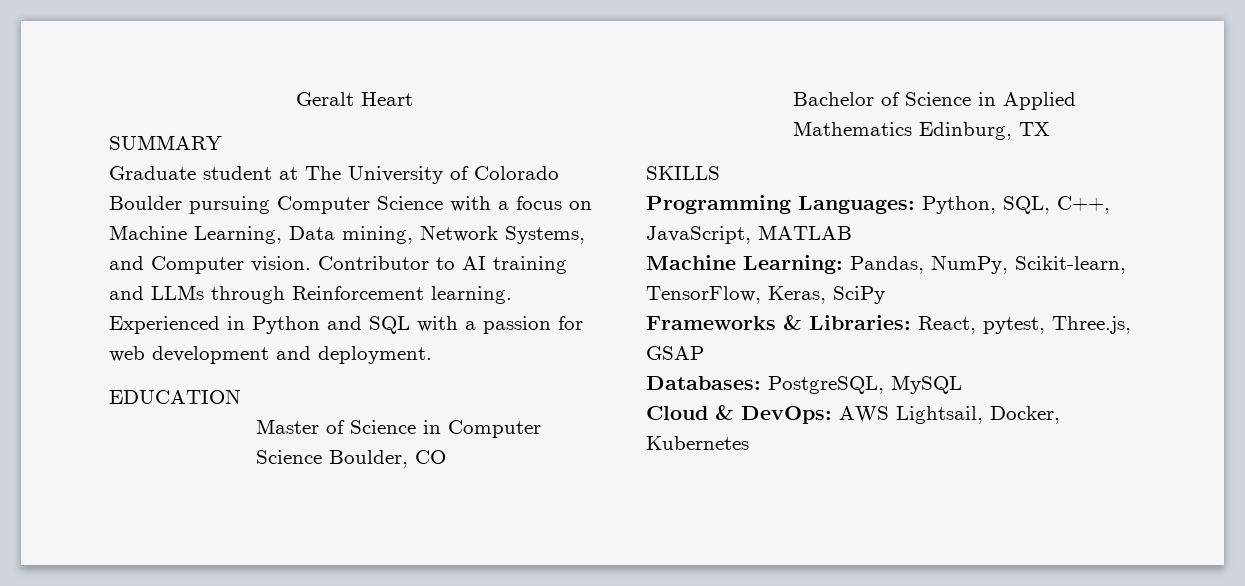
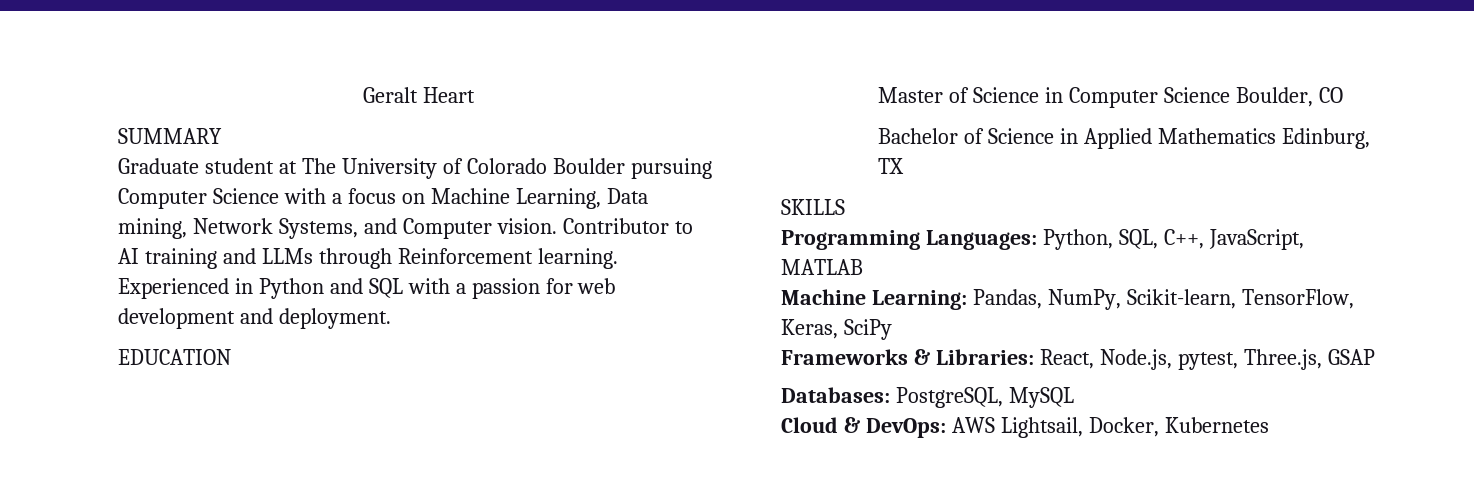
- Frameworks & Libraries: React, pytest, Three.js, GSAP
+ Frameworks & Libraries: React, Node.js, pytest, Three.js, GSAP

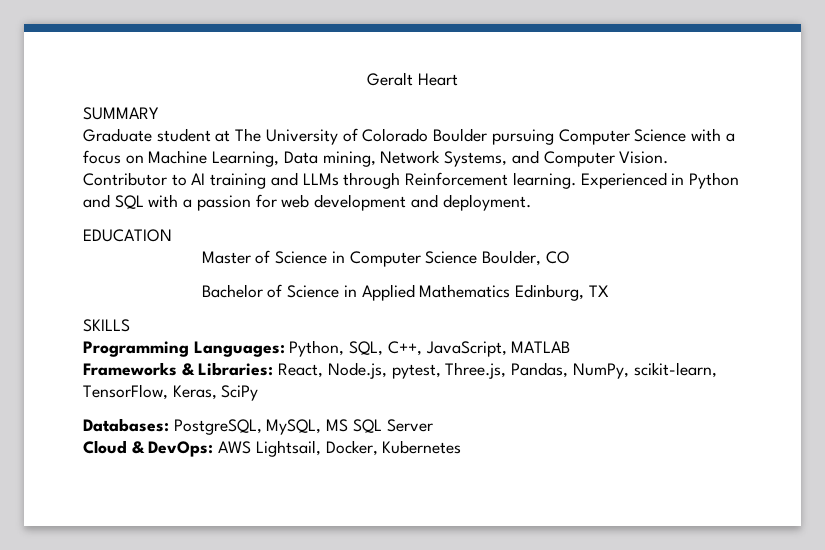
- Graduate student at The University of Colorado Boulder pursuing Computer Science with a focus on Machine Learning, Data mining, Network Systems, and Computer vision.
+ Graduate student at The University of Colorado Boulder pursuing Computer Science with a focus on Machine Learning, Data mining, Network Systems, and Computer Vision.
- Machine Learning: Pandas, NumPy, Scikit-learn, TensorFlow, Keras, SciPy
- Frameworks & Libraries: React, Node.js, pytest, Three.js, GSAP
- Databases: PostgreSQL, MySQL
+ Frameworks & Libraries: React, Node.js, pytest, Three.js, Pandas, NumPy, scikit-learn, TensorFlow, Keras, SciPy
+ Databases: PostgreSQL, MySQL, MS SQL Server

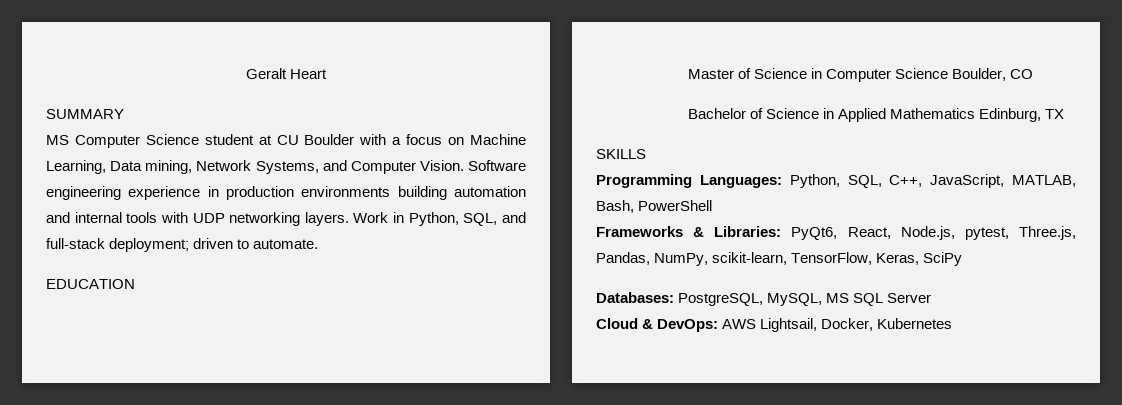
- Graduate student at The University of Colorado Boulder pursuing Computer Science with a focus on Machine Learning, Data mining, Network Systems, and Computer Vision.
+ MS Computer Science student at CU Boulder with a focus on Machine Learning, Data mining, Network Systems, and Computer Vision.
- Contributor to AI training and LLMs through Reinforcement learning. Experienced in Python and SQL with a passion for web development and deployment.
+ Software engineering experience in production environments building automation and internal tools with UDP networking layers. Work in Python, SQL, and full-stack deployment; driven to automate.
- Programming Languages: Python, SQL, C++, JavaScript, MATLAB
+ Programming Languages: Python, SQL, C++, JavaScript, MATLAB, Bash, PowerShell
- Frameworks & Libraries: React, Node.js, pytest, Three.js, Pandas, NumPy, scikit-learn, TensorFlow, Keras, SciPy
+ Frameworks & Libraries: PyQt6, React, Node.js, pytest, Three.js, Pandas, NumPy, scikit-learn, TensorFlow, Keras, SciPy

